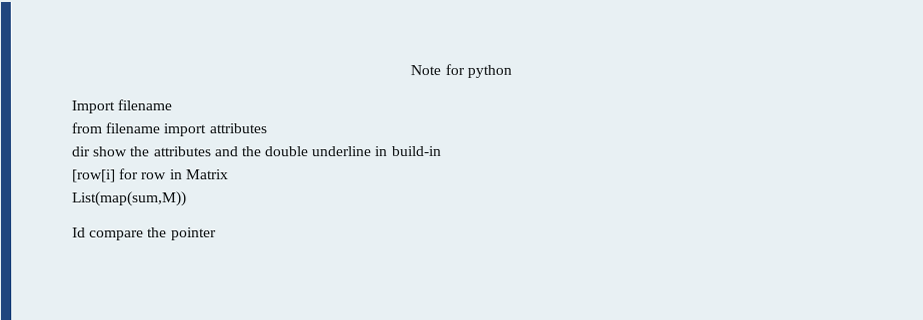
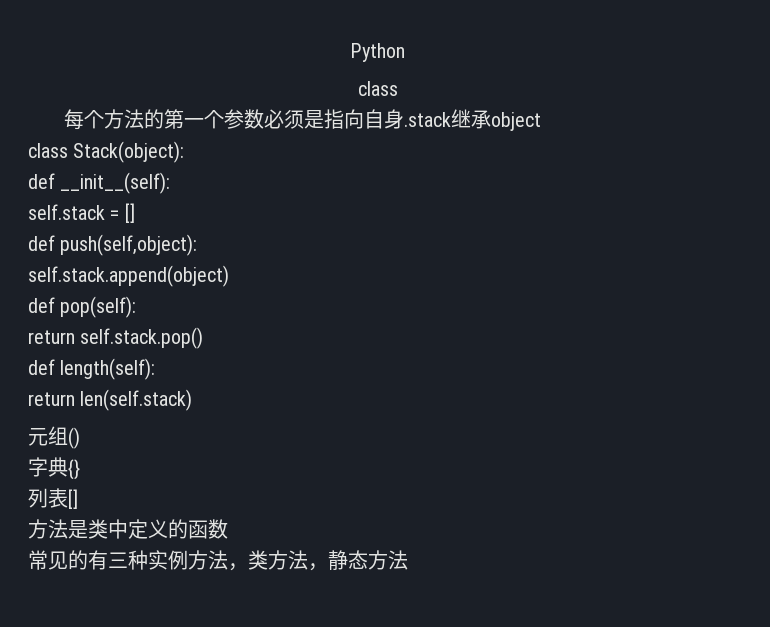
- Note for python
- Import filename
- from filename import attributes
- dir show the attributes and the double underline in build-in
- [row[i] for row in Matrix
- List(map(sum,M))
- Id compare the pointer
+ Python
+ class
+ 每个方法的第一个参数必须是指向自身.stack继承object
+ class Stack(object):
+ def __init__(self):
+ self.stack = []
+ def push(self,object):
+ self.stack.append(object)
+ def pop(self):
+ return self.stack.pop()
+ def length(self):
+ return len(self.stack)
+ 元组()
+ 字典{}
+ 列表[]
+ 方法是类中定义的函数
+ 常见的有三种实例方法，类方法，静态方法

